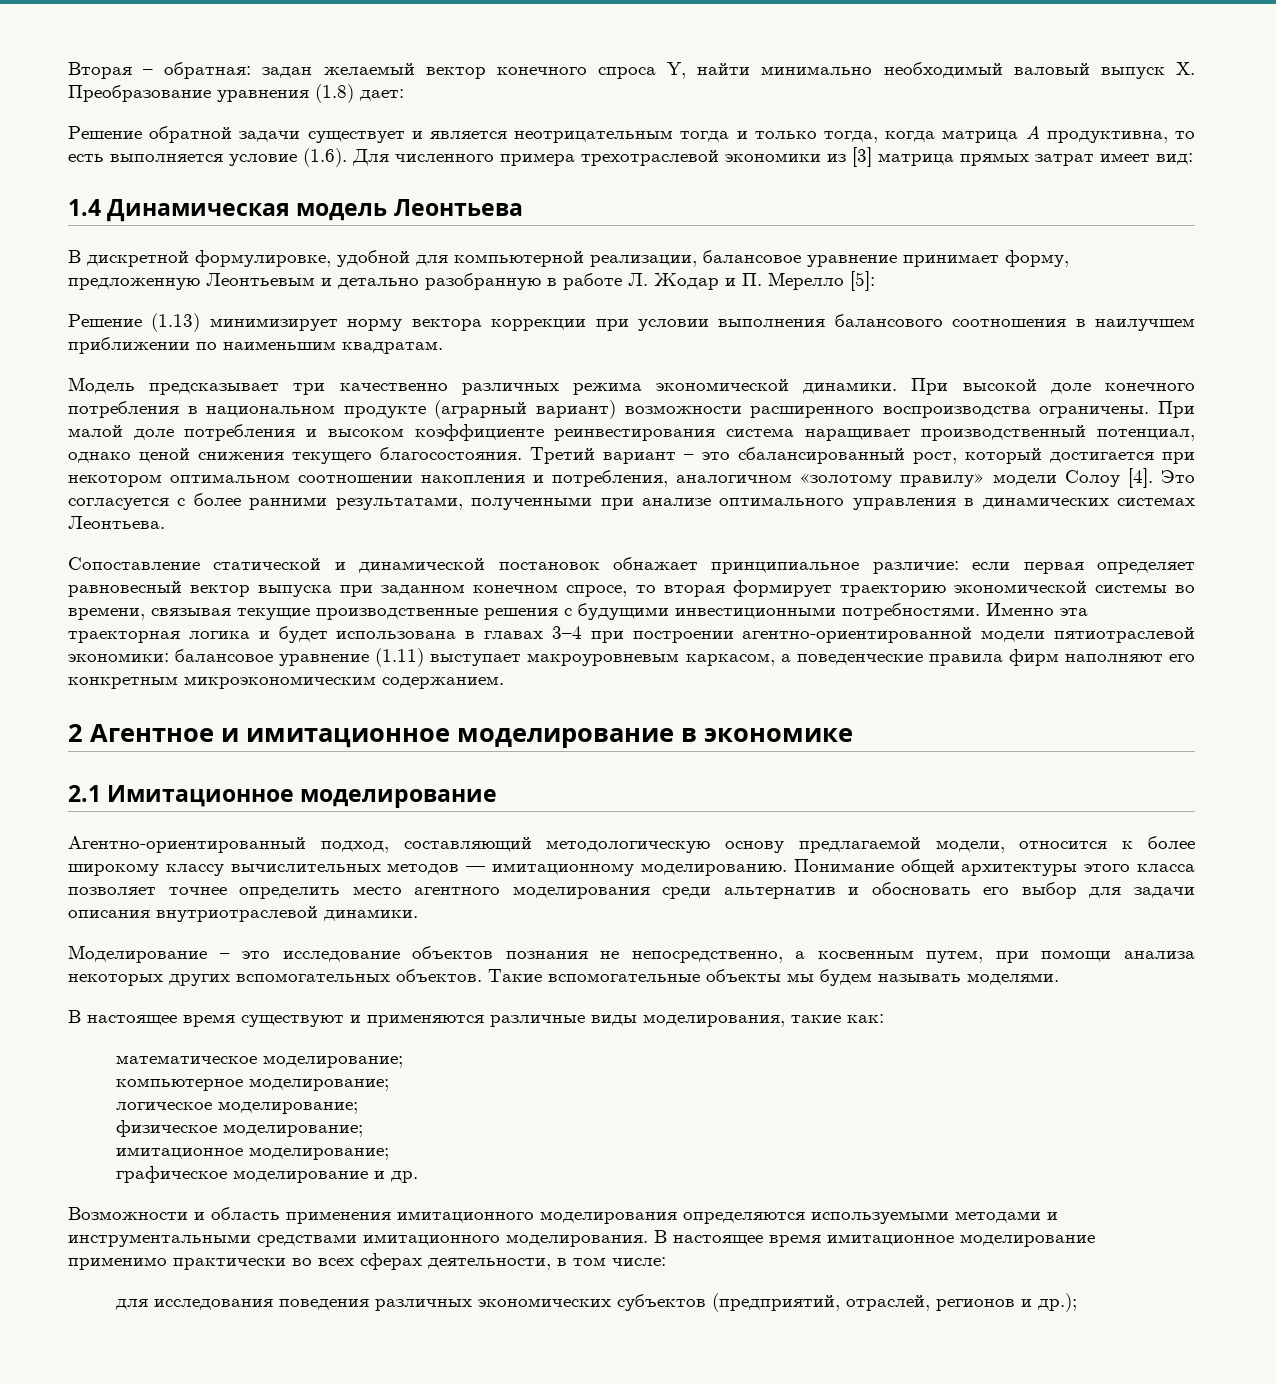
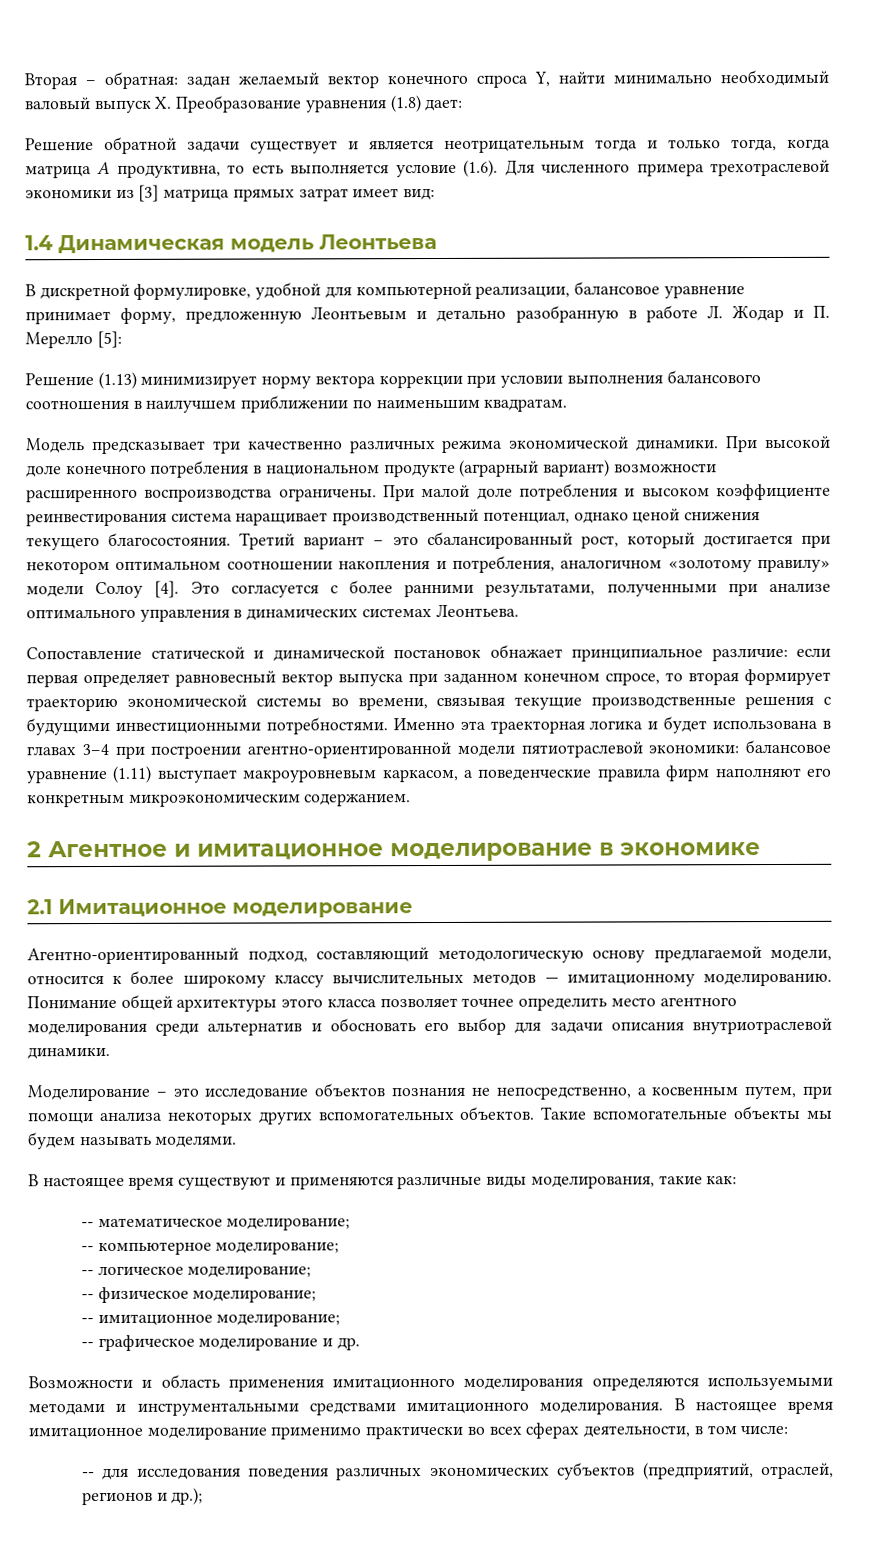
- математическое моделирование;
+ -- математическое моделирование;
- компьютерное моделирование;
+ -- компьютерное моделирование;
- логическое моделирование;
+ -- логическое моделирование;
- физическое моделирование;
+ -- физическое моделирование;
- имитационное моделирование;
+ -- имитационное моделирование;
- графическое моделирование и др.
+ -- графическое моделирование и др.
- для исследования поведения различных экономических субъектов (предприятий, отраслей, регионов и др.);
+ -- для исследования поведения различных экономических субъектов (предприятий, отраслей, регионов и др.);

